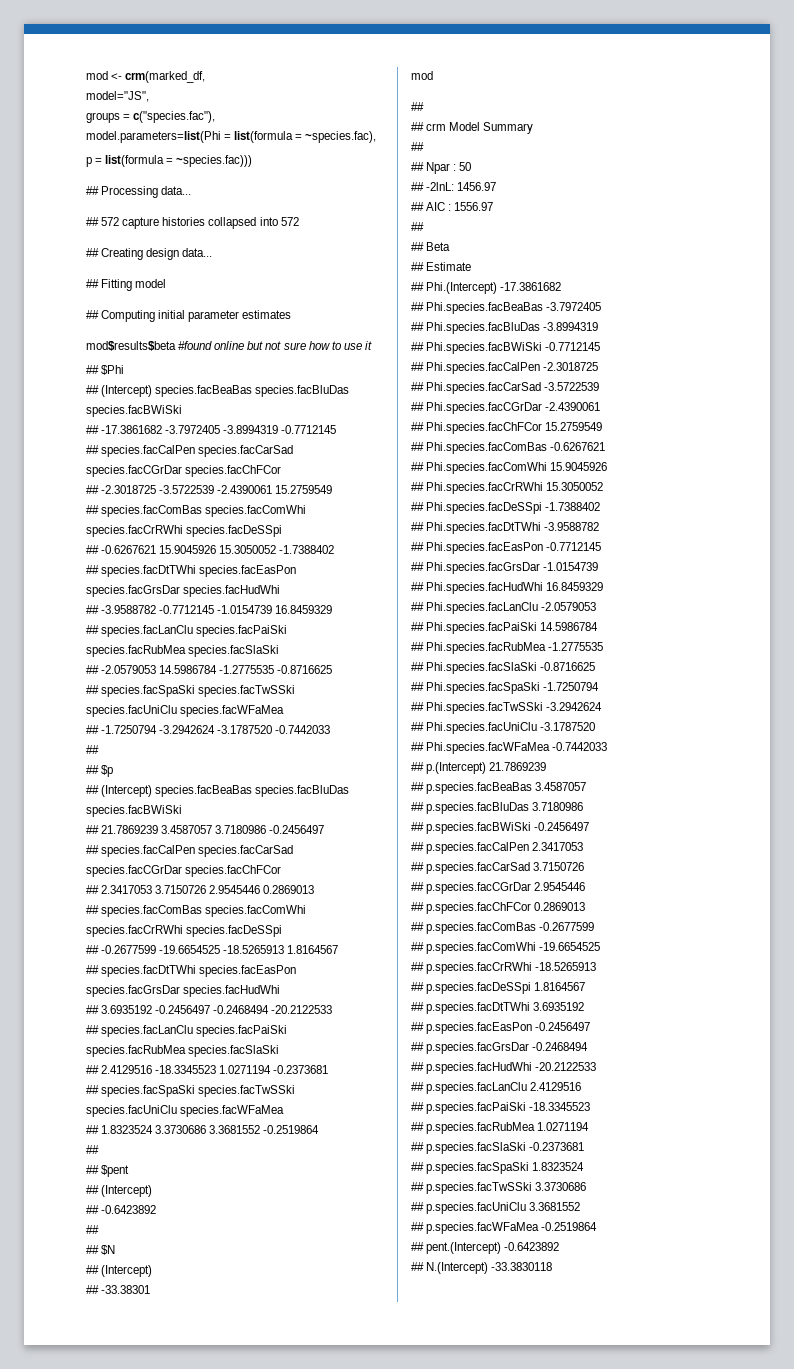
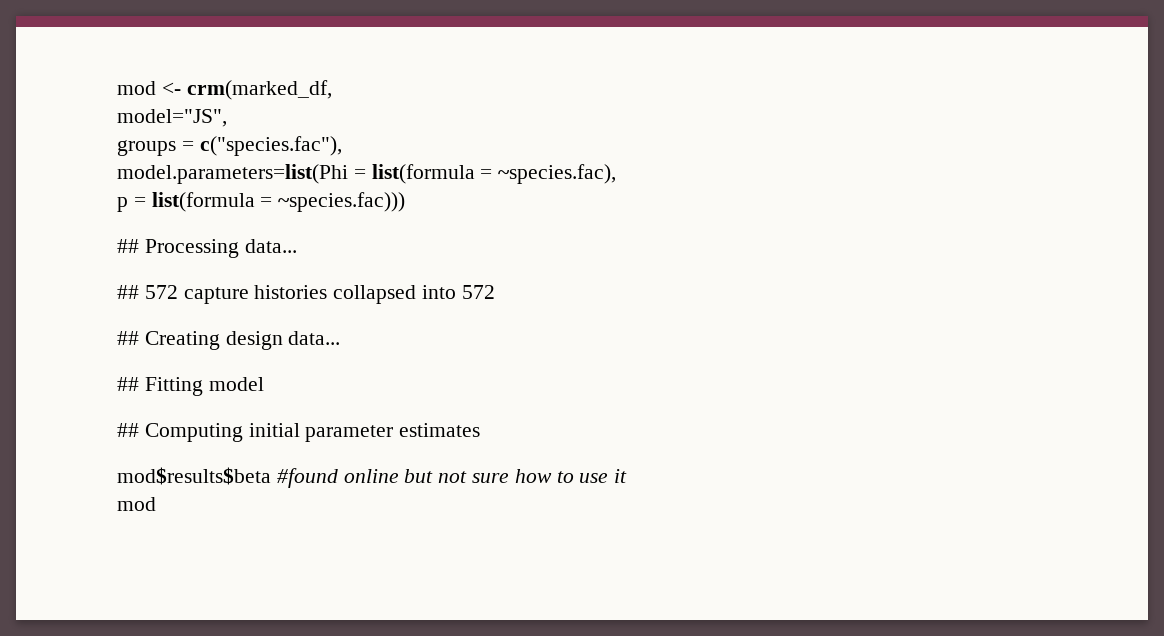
  mod$results$beta #found online but not sure how to use it
- ## $Phi
- ## (Intercept) species.facBeaBas species.facBluDas species.facBWiSki
- ## -17.3861682 -3.7972405 -3.8994319 -0.7712145
- ## species.facCalPen species.facCarSad species.facCGrDar species.facChFCor
- ## -2.3018725 -3.5722539 -2.4390061 15.2759549
- ## species.facComBas species.facComWhi species.facCrRWhi species.facDeSSpi
- ## -0.6267621 15.9045926 15.3050052 -1.7388402
- ## species.facDtTWhi species.facEasPon species.facGrsDar species.facHudWhi
- ## -3.9588782 -0.7712145 -1.0154739 16.8459329
- ## species.facLanClu species.facPaiSki species.facRubMea species.facSlaSki
- ## -2.0579053 14.5986784 -1.2775535 -0.8716625
- ## species.facSpaSki species.facTwSSki species.facUniClu species.facWFaMea
- ## -1.7250794 -3.2942624 -3.1787520 -0.7442033
- ##
- ## $p
- ## (Intercept) species.facBeaBas species.facBluDas species.facBWiSki
- ## 21.7869239 3.4587057 3.7180986 -0.2456497
- ## species.facCalPen species.facCarSad species.facCGrDar species.facChFCor
- ## 2.3417053 3.7150726 2.9545446 0.2869013
- ## species.facComBas species.facComWhi species.facCrRWhi species.facDeSSpi
- ## -0.2677599 -19.6654525 -18.5265913 1.8164567
- ## species.facDtTWhi species.facEasPon species.facGrsDar species.facHudWhi
- ## 3.6935192 -0.2456497 -0.2468494 -20.2122533
- ## species.facLanClu species.facPaiSki species.facRubMea species.facSlaSki
- ## 2.4129516 -18.3345523 1.0271194 -0.2373681
- ## species.facSpaSki species.facTwSSki species.facUniClu species.facWFaMea
- ## 1.8323524 3.3730686 3.3681552 -0.2519864
- ##
- ## $pent
- ## (Intercept)
- ## -0.6423892
- ##
- ## $N
- ## (Intercept)
- ## -33.38301
  mod
- ##
- ## crm Model Summary
- ##
- ## Npar : 50
- ## -2lnL: 1456.97
- ## AIC : 1556.97
- ##
- ## Beta
- ## Estimate
- ## Phi.(Intercept) -17.3861682
- ## Phi.species.facBeaBas -3.7972405
- ## Phi.species.facBluDas -3.8994319
- ## Phi.species.facBWiSki -0.7712145
- ## Phi.species.facCalPen -2.3018725
- ## Phi.species.facCarSad -3.5722539
- ## Phi.species.facCGrDar -2.4390061
- ## Phi.species.facChFCor 15.2759549
- ## Phi.species.facComBas -0.6267621
- ## Phi.species.facComWhi 15.9045926
- ## Phi.species.facCrRWhi 15.3050052
- ## Phi.species.facDeSSpi -1.7388402
- ## Phi.species.facDtTWhi -3.9588782
- ## Phi.species.facEasPon -0.7712145
- ## Phi.species.facGrsDar -1.0154739
- ## Phi.species.facHudWhi 16.8459329
- ## Phi.species.facLanClu -2.0579053
- ## Phi.species.facPaiSki 14.5986784
- ## Phi.species.facRubMea -1.2775535
- ## Phi.species.facSlaSki -0.8716625
- ## Phi.species.facSpaSki -1.7250794
- ## Phi.species.facTwSSki -3.2942624
- ## Phi.species.facUniClu -3.1787520
- ## Phi.species.facWFaMea -0.7442033
- ## p.(Intercept) 21.7869239
- ## p.species.facBeaBas 3.4587057
- ## p.species.facBluDas 3.7180986
- ## p.species.facBWiSki -0.2456497
- ## p.species.facCalPen 2.3417053
- ## p.species.facCarSad 3.7150726
- ## p.species.facCGrDar 2.9545446
- ## p.species.facChFCor 0.2869013
- ## p.species.facComBas -0.2677599
- ## p.species.facComWhi -19.6654525
- ## p.species.facCrRWhi -18.5265913
- ## p.species.facDeSSpi 1.8164567
- ## p.species.facDtTWhi 3.6935192
- ## p.species.facEasPon -0.2456497
- ## p.species.facGrsDar -0.2468494
- ## p.species.facHudWhi -20.2122533
- ## p.species.facLanClu 2.4129516
- ## p.species.facPaiSki -18.3345523
- ## p.species.facRubMea 1.0271194
- ## p.species.facSlaSki -0.2373681
- ## p.species.facSpaSki 1.8323524
- ## p.species.facTwSSki 3.3730686
- ## p.species.facUniClu 3.3681552
- ## p.species.facWFaMea -0.2519864
- ## pent.(Intercept) -0.6423892
- ## N.(Intercept) -33.3830118

